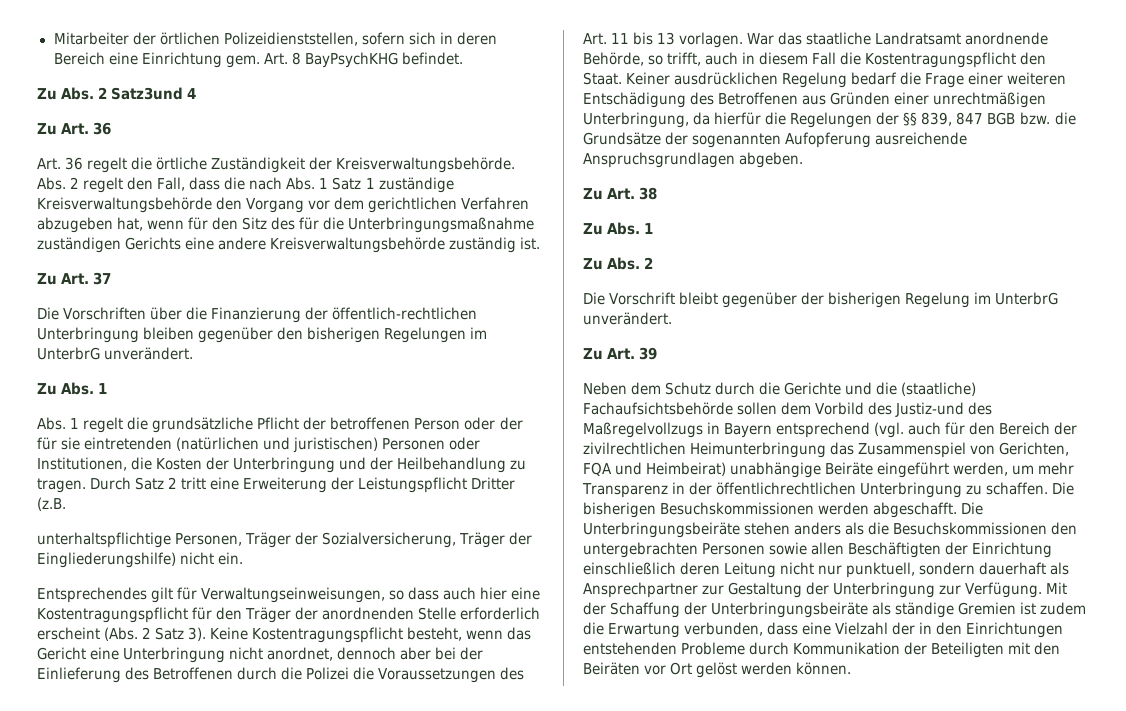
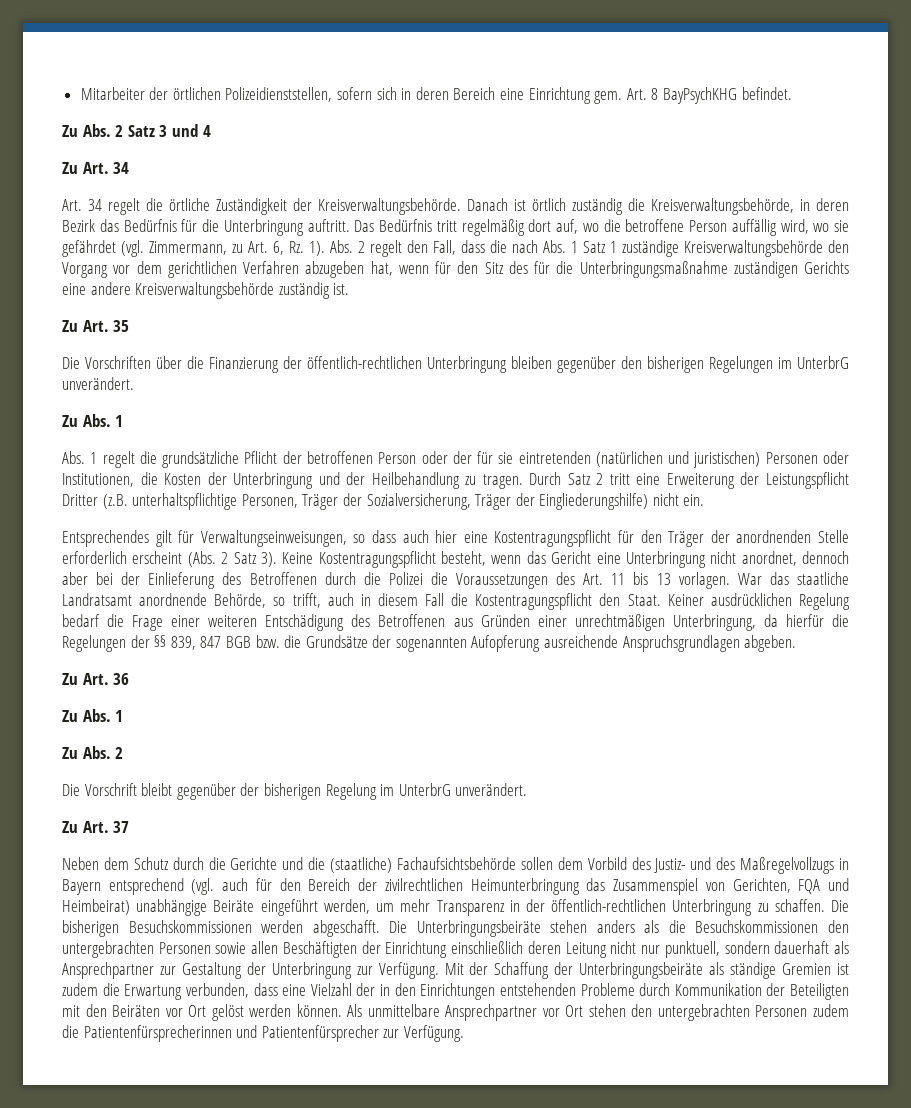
- Zu Abs. 2 Satz3und 4
+ Zu Abs. 2 Satz 3 und 4
- Zu Art. 36
- Art. 36 regelt die örtliche Zuständigkeit der Kreisverwaltungsbehörde.
+ Zu Art. 34
+ Art. 34 regelt die örtliche Zuständigkeit der Kreisverwaltungsbehörde.
+ Danach ist örtlich zuständig die Kreisverwaltungsbehörde, in deren Bezirk das Bedürfnis für die Unterbringung auftritt. Das Bedürfnis tritt regelmäßig dort auf, wo die betroffene Person auffällig wird, wo sie gefährdet (vgl. Zimmermann, zu Art. 6, Rz. 1).
- Zu Art. 37
+ Zu Art. 35
- Durch Satz 2 tritt eine Erweiterung der Leistungspflicht Dritter (z.B.
- unterhaltspflichtige Personen, Träger der Sozialversicherung, Träger der Eingliederungshilfe) nicht ein.
+ Durch Satz 2 tritt eine Erweiterung der Leistungspflicht Dritter (z.B. unterhaltspflichtige Personen, Träger der Sozialversicherung, Träger der Eingliederungshilfe) nicht ein.
- Zu Art. 38
+ Zu Art. 36
- Zu Art. 39
+ Zu Art. 37
- Neben dem Schutz durch die Gerichte und die (staatliche) Fachaufsichtsbehörde sollen dem Vorbild des Justiz-und des Maßregelvollzugs in Bayern entsprechend (vgl. auch für den Bereich der zivilrechtlichen Heimunterbringung das Zusammenspiel von Gerichten, FQA und Heimbeirat) unabhängige Beiräte eingeführt werden, um mehr Transparenz in der öffentlichrechtlichen Unterbringung zu schaffen.
+ Neben dem Schutz durch die Gerichte und die (staatliche) Fachaufsichtsbehörde sollen dem Vorbild des Justiz- und des Maßregelvollzugs in Bayern entsprechend (vgl. auch für den Bereich der zivilrechtlichen Heimunterbringung das Zusammenspiel von Gerichten, FQA und Heimbeirat) unabhängige Beiräte eingeführt werden, um mehr Transparenz in der öffentlich-rechtlichen Unterbringung zu schaffen.
+ Als unmittelbare Ansprechpartner vor Ort stehen den untergebrachten Personen zudem die Patientenfürsprecherinnen und Patientenfürsprecher zur Verfügung.

